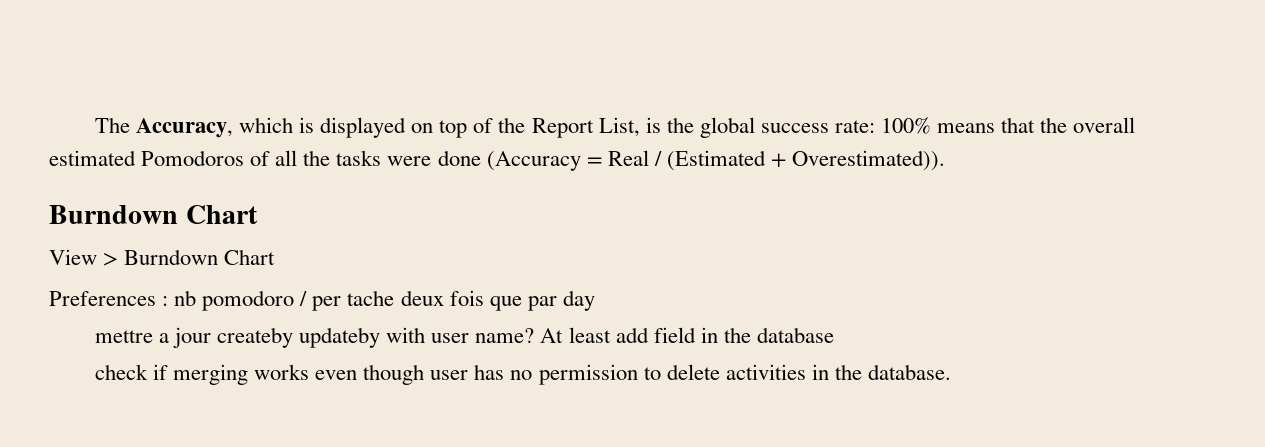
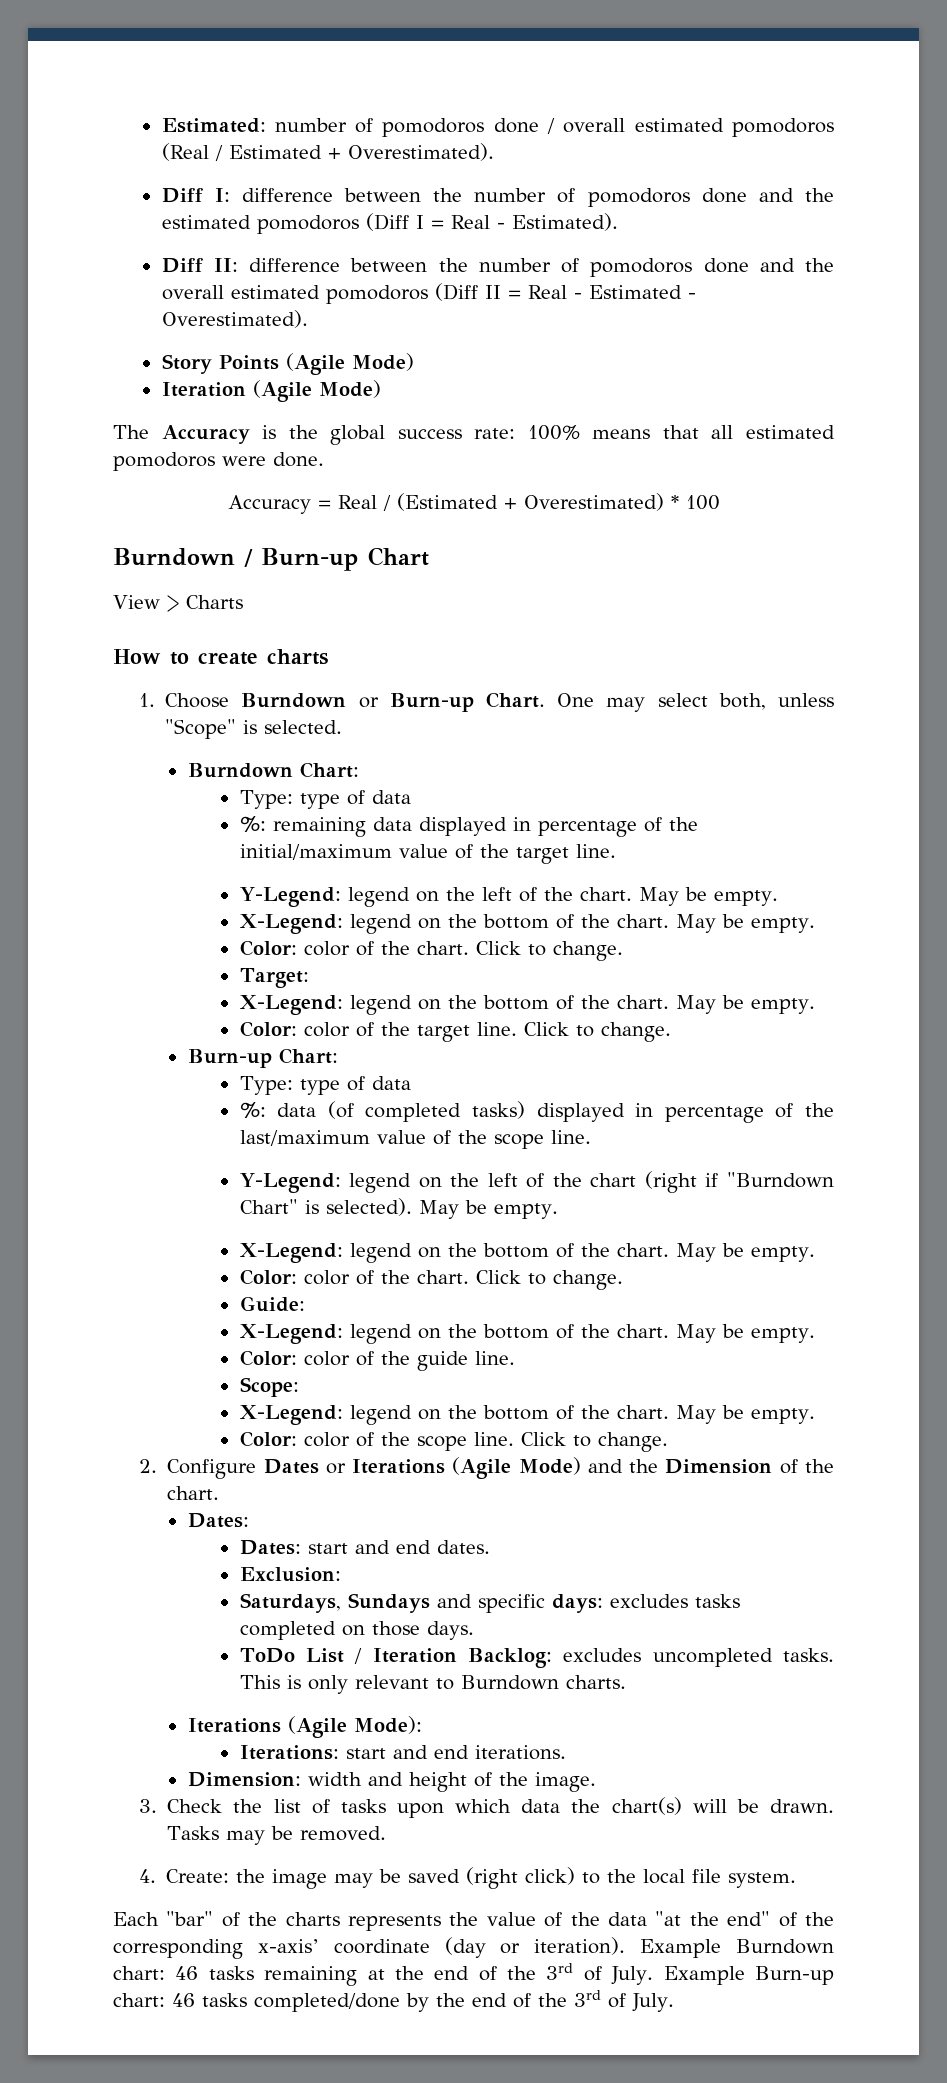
- The Accuracy, which is displayed on top of the Report List, is the global success rate: 100% means that the overall estimated Pomodoros of all the tasks were done (Accuracy = Real / (Estimated + Overestimated)).
- Burndown Chart
+ Estimated: number of pomodoros done / overall estimated pomodoros (Real / Estimated + Overestimated).
+ Diff I: difference between the number of pomodoros done and the estimated pomodoros (Diff I = Real - Estimated).
+ Diff II: difference between the number of pomodoros done and the overall estimated pomodoros (Diff II = Real - Estimated - Overestimated).
+ Story Points (Agile Mode)
+ Iteration (Agile Mode)
+ The Accuracy is the global success rate: 100% means that all estimated pomodoros were done.
+ Accuracy = Real / (Estimated + Overestimated) * 100
+ Burndown / Burn-up Chart
- View > Burndown Chart
- Preferences : nb pomodoro / per tache deux fois que par day
- mettre a jour createby updateby with user name? At least add field in the database
- check if merging works even though user has no permission to delete activities in the database.
+ View > Charts
+ How to create charts
+ 1. Choose Burndown or Burn-up Chart. One may select both, unless "Scope" is selected.
+ Burndown Chart:
+ Type: type of data
+ %: remaining data displayed in percentage of the initial/maximum value of the target line.
+ Y-Legend: legend on the left of the chart. May be empty.
+ X-Legend: legend on the bottom of the chart. May be empty.
+ Color: color of the chart. Click to change.
+ Target:
+ X-Legend: legend on the bottom of the chart. May be empty.
+ Color: color of the target line. Click to change.
+ Burn-up Chart:
+ Type: type of data
+ %: data (of completed tasks) displayed in percentage of the last/maximum value of the scope line.
+ Y-Legend: legend on the left of the chart (right if "Burndown Chart" is selected). May be empty.
+ X-Legend: legend on the bottom of the chart. May be empty.
+ Color: color of the chart. Click to change.
+ Guide:
+ X-Legend: legend on the bottom of the chart. May be empty.
+ Color: color of the guide line.
+ Scope:
+ X-Legend: legend on the bottom of the chart. May be empty.
+ Color: color of the scope line. Click to change.
+ 2. Configure Dates or Iterations (Agile Mode) and the Dimension of the chart.
+ Dates:
+ Dates: start and end dates.
+ Exclusion:
+ Saturdays, Sundays and specific days: excludes tasks completed on those days.
+ ToDo List / Iteration Backlog: excludes uncompleted tasks. This is only relevant to Burndown charts.
+ Iterations (Agile Mode):
+ Iterations: start and end iterations.
+ Dimension: width and height of the image.
+ 3. Check the list of tasks upon which data the chart(s) will be drawn. Tasks may be removed.
+ 4. Create: the image may be saved (right click) to the local file system.
+ Each "bar" of the charts represents the value of the data "at the end" of the corresponding x-axis’ coordinate (day or iteration). Example Burndown chart: 46 tasks remaining at the end of the 3rd of July. Example Burn-up chart: 46 tasks completed/done by the end of the 3rd of July.

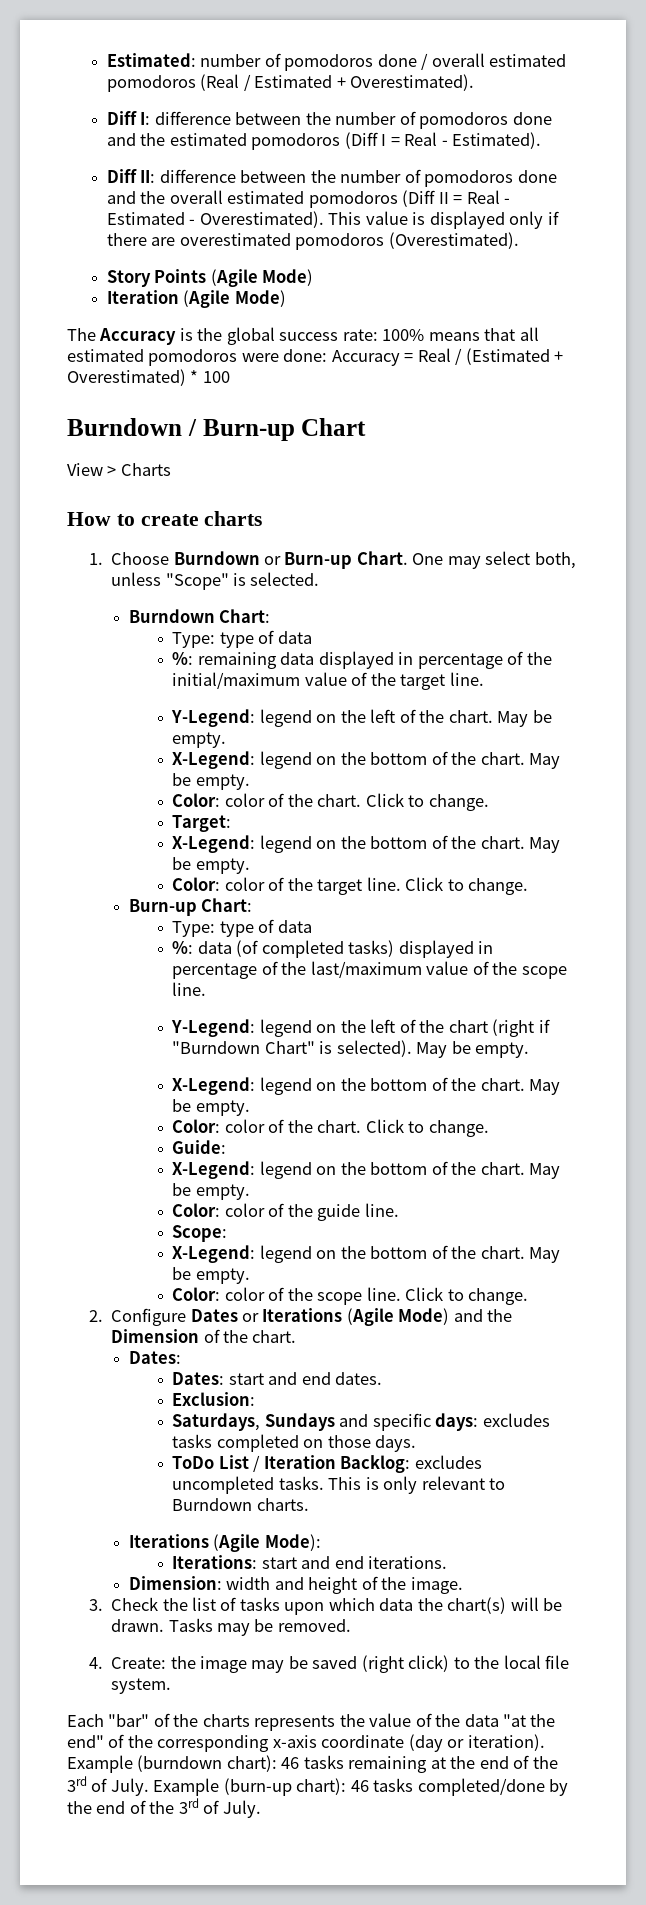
+ This value is displayed only if there are overestimated pomodoros (Overestimated).
- The Accuracy is the global success rate: 100% means that all estimated pomodoros were done.
- Accuracy = Real / (Estimated + Overestimated) * 100
+ The Accuracy is the global success rate: 100% means that all estimated pomodoros were done: Accuracy = Real / (Estimated + Overestimated) * 100
- Each "bar" of the charts represents the value of the data "at the end" of the corresponding x-axis’ coordinate (day or iteration).
+ Each "bar" of the charts represents the value of the data "at the end" of the corresponding x-axis coordinate (day or iteration).
- Example Burndown chart: 46 tasks remaining at the end of the 3rd of July.
+ Example (burndown chart): 46 tasks remaining at the end of the 3rd of July.
- Example Burn-up chart: 46 tasks completed/done by the end of the 3rd of July.
+ Example (burn-up chart): 46 tasks completed/done by the end of the 3rd of July.

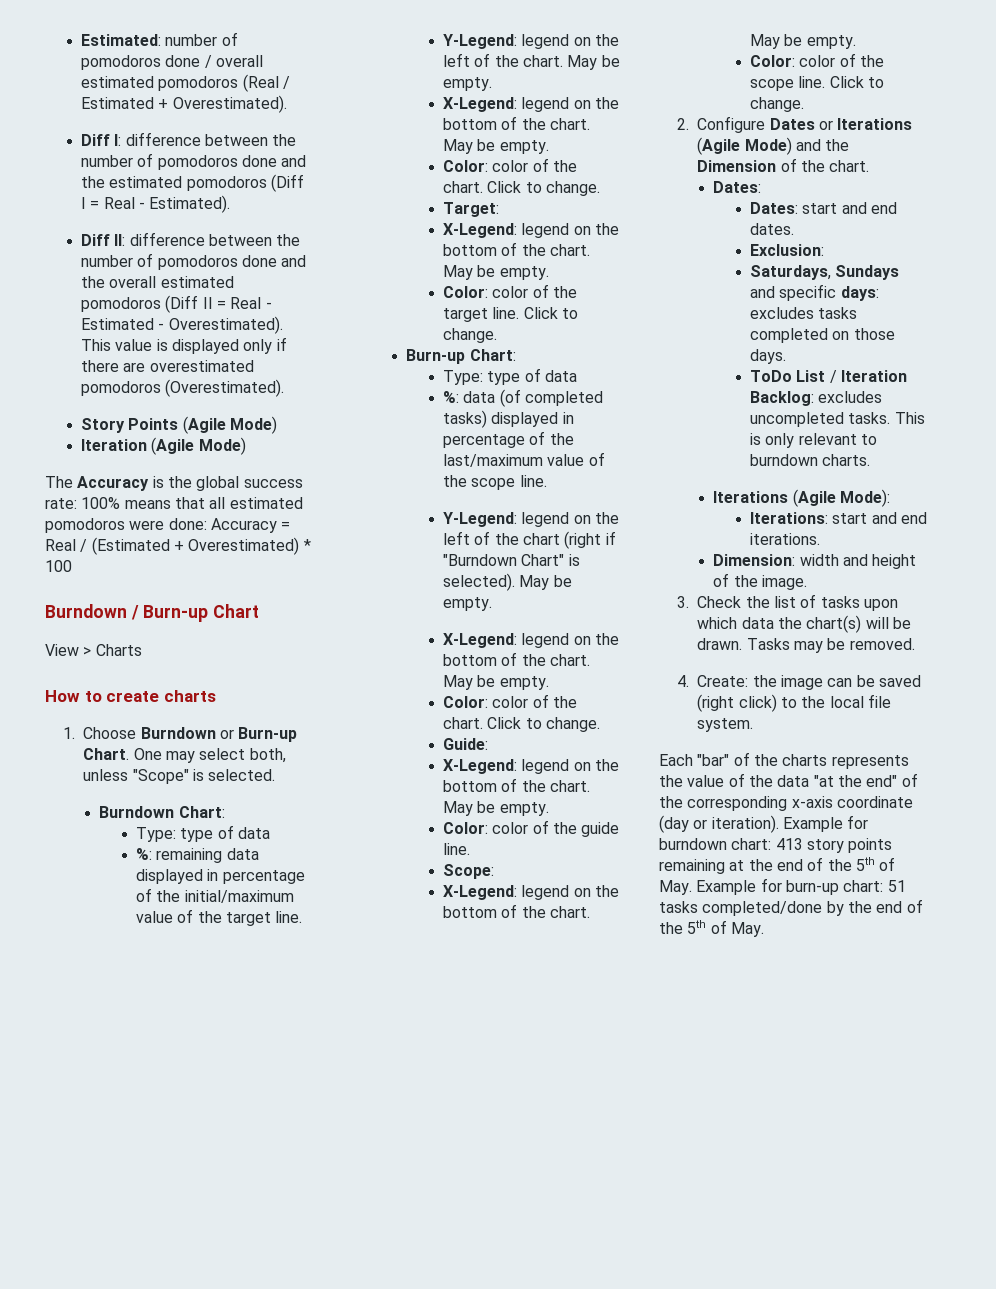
- This is only relevant to Burndown charts.
+ This is only relevant to burndown charts.
- 4. Create: the image may be saved (right click) to the local file system.
+ 4. Create: the image can be saved (right click) to the local file system.
- Example (burndown chart): 46 tasks remaining at the end of the 3rd of July. Example (burn-up chart): 46 tasks completed/done by the end of the 3rd of July.
+ Example for burndown chart: 413 story points remaining at the end of the 5th of May. Example for burn-up chart: 51 tasks completed/done by the end of the 5th of May.

